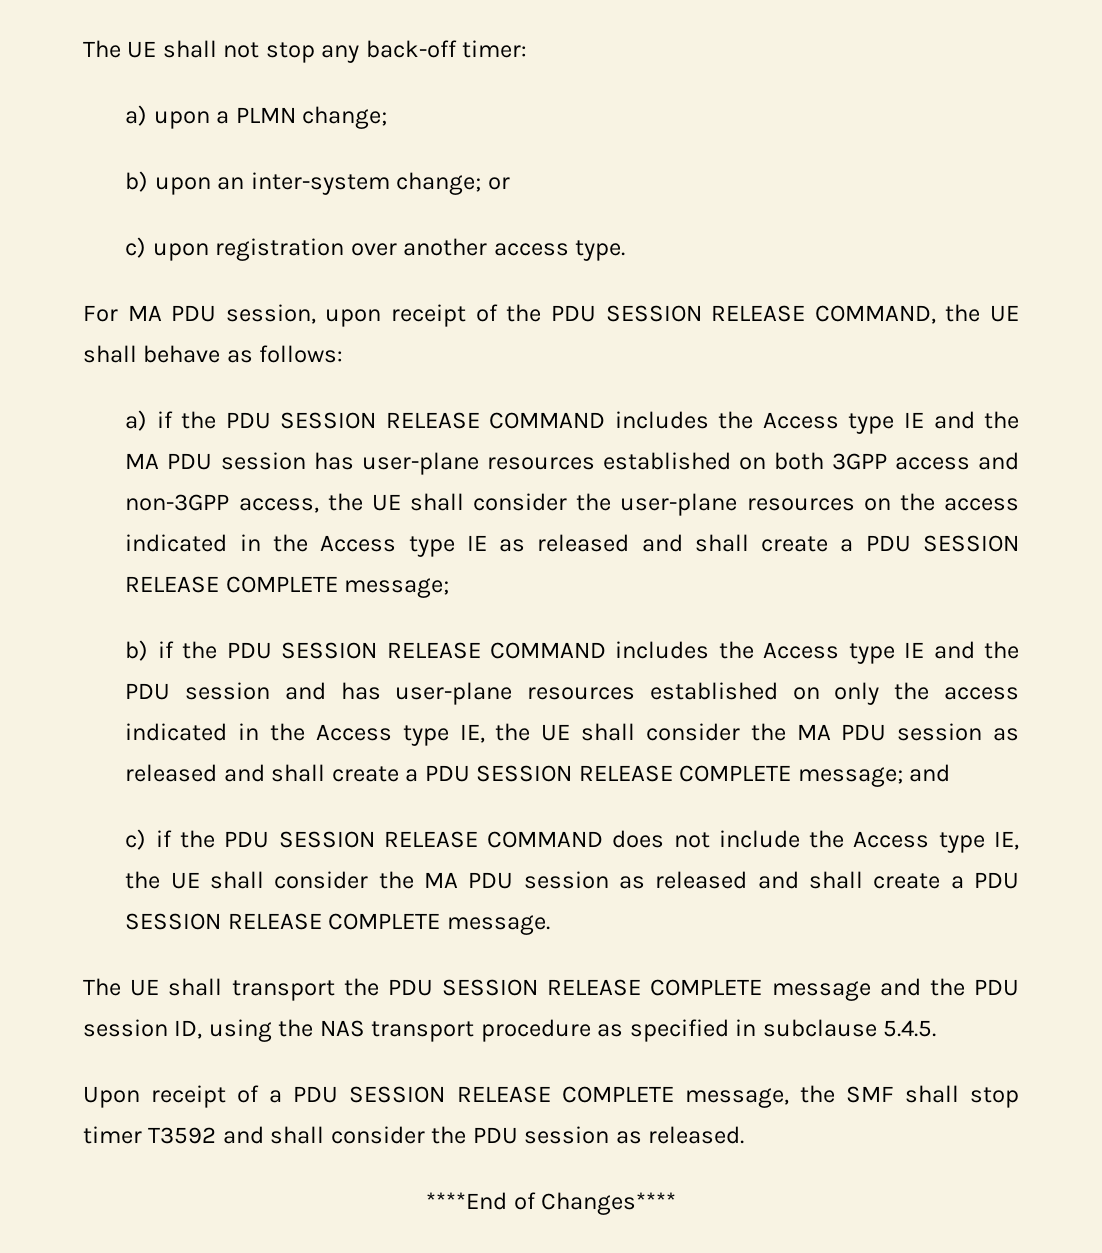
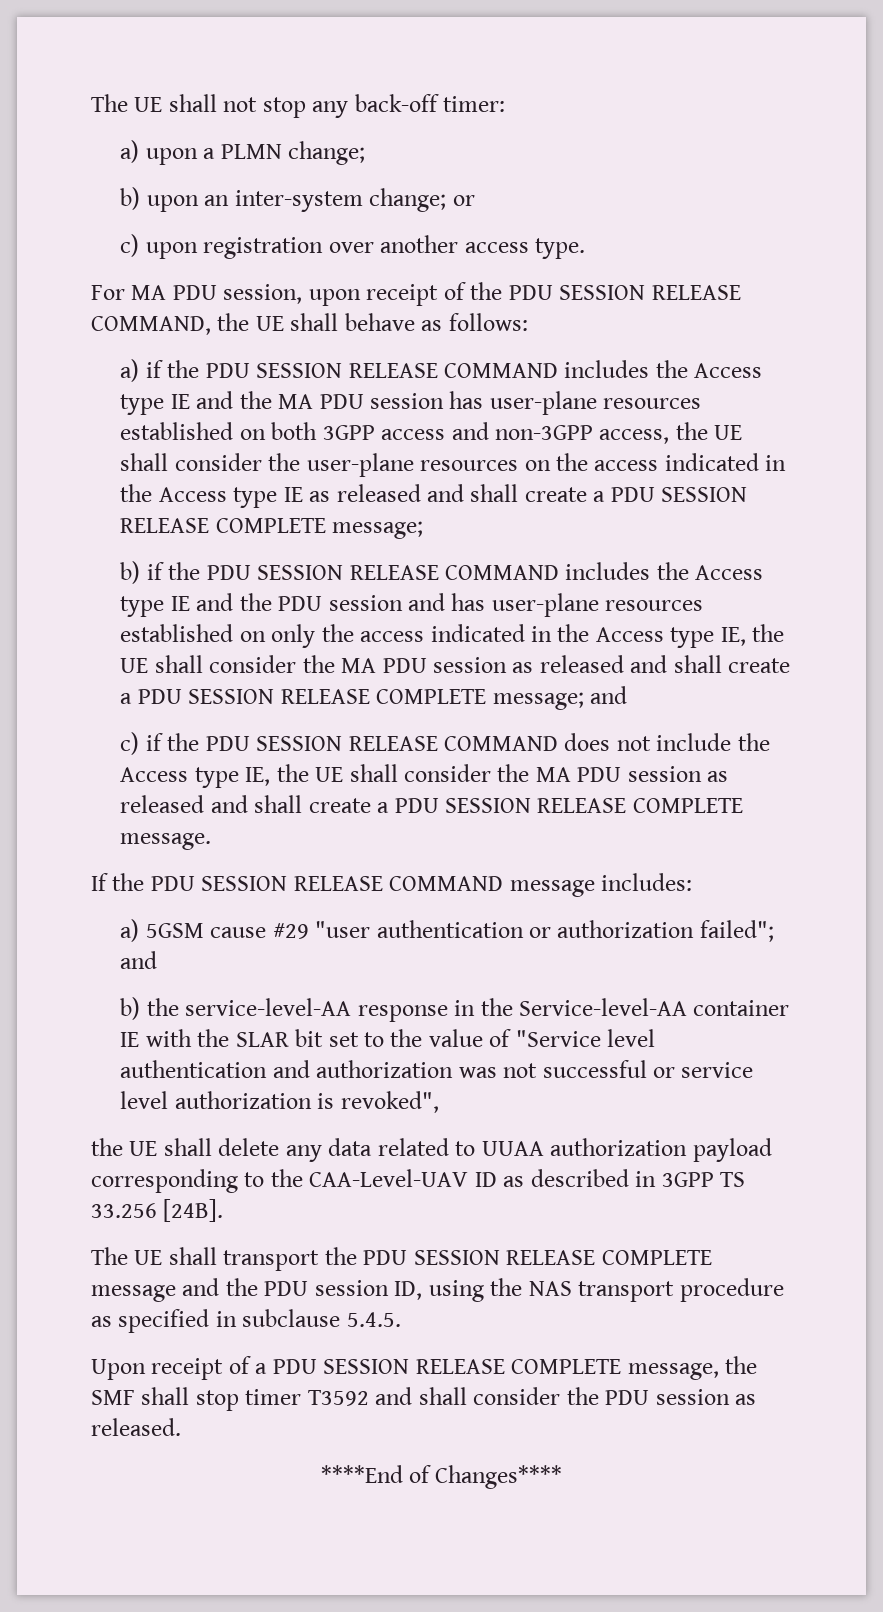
+ If the PDU SESSION RELEASE COMMAND message includes:
+ a) 5GSM cause #29 "user authentication or authorization failed"; and
+ b) the service-level-AA response in the Service-level-AA container IE with the SLAR bit set to the value of "Service level authentication and authorization was not successful or service level authorization is revoked",
+ the UE shall delete any data related to UUAA authorization payload corresponding to the CAA-Level-UAV ID as described in 3GPP TS 33.256 [24B].

